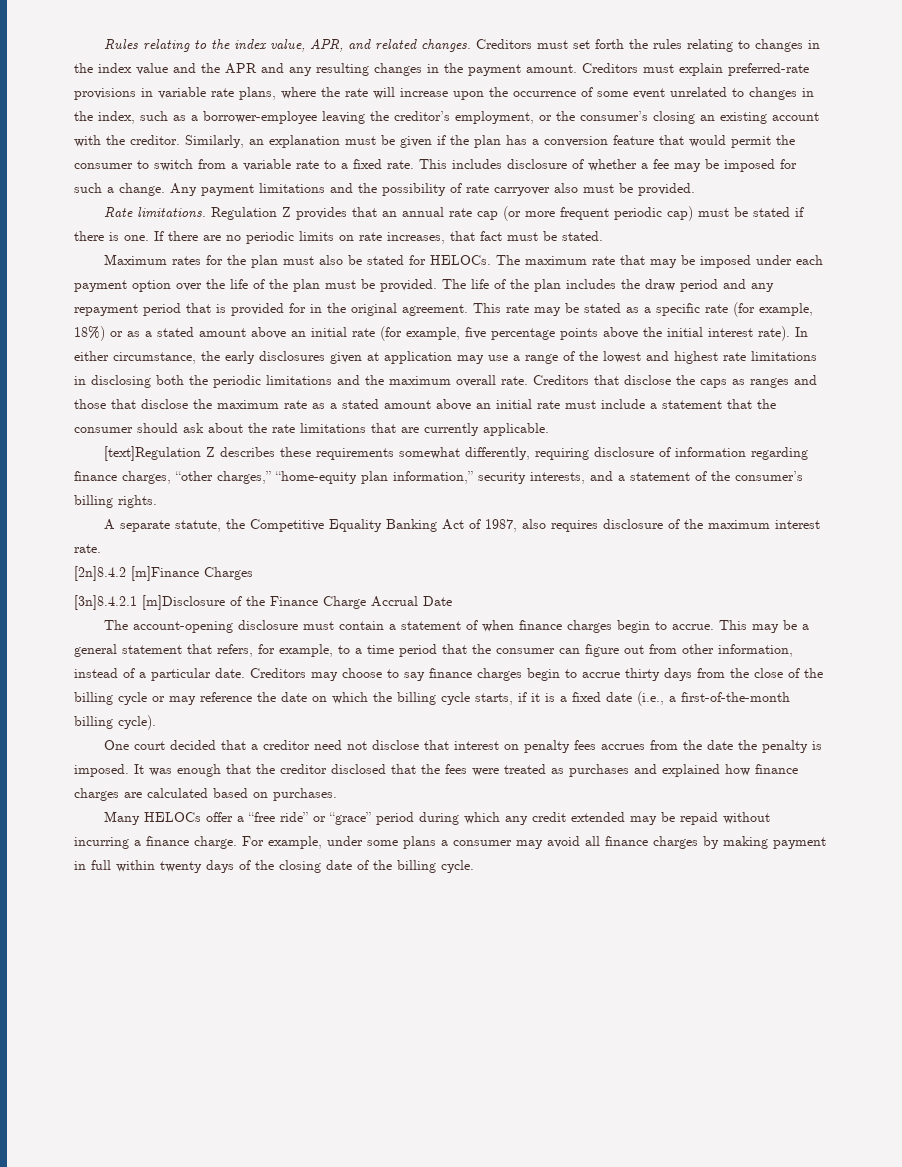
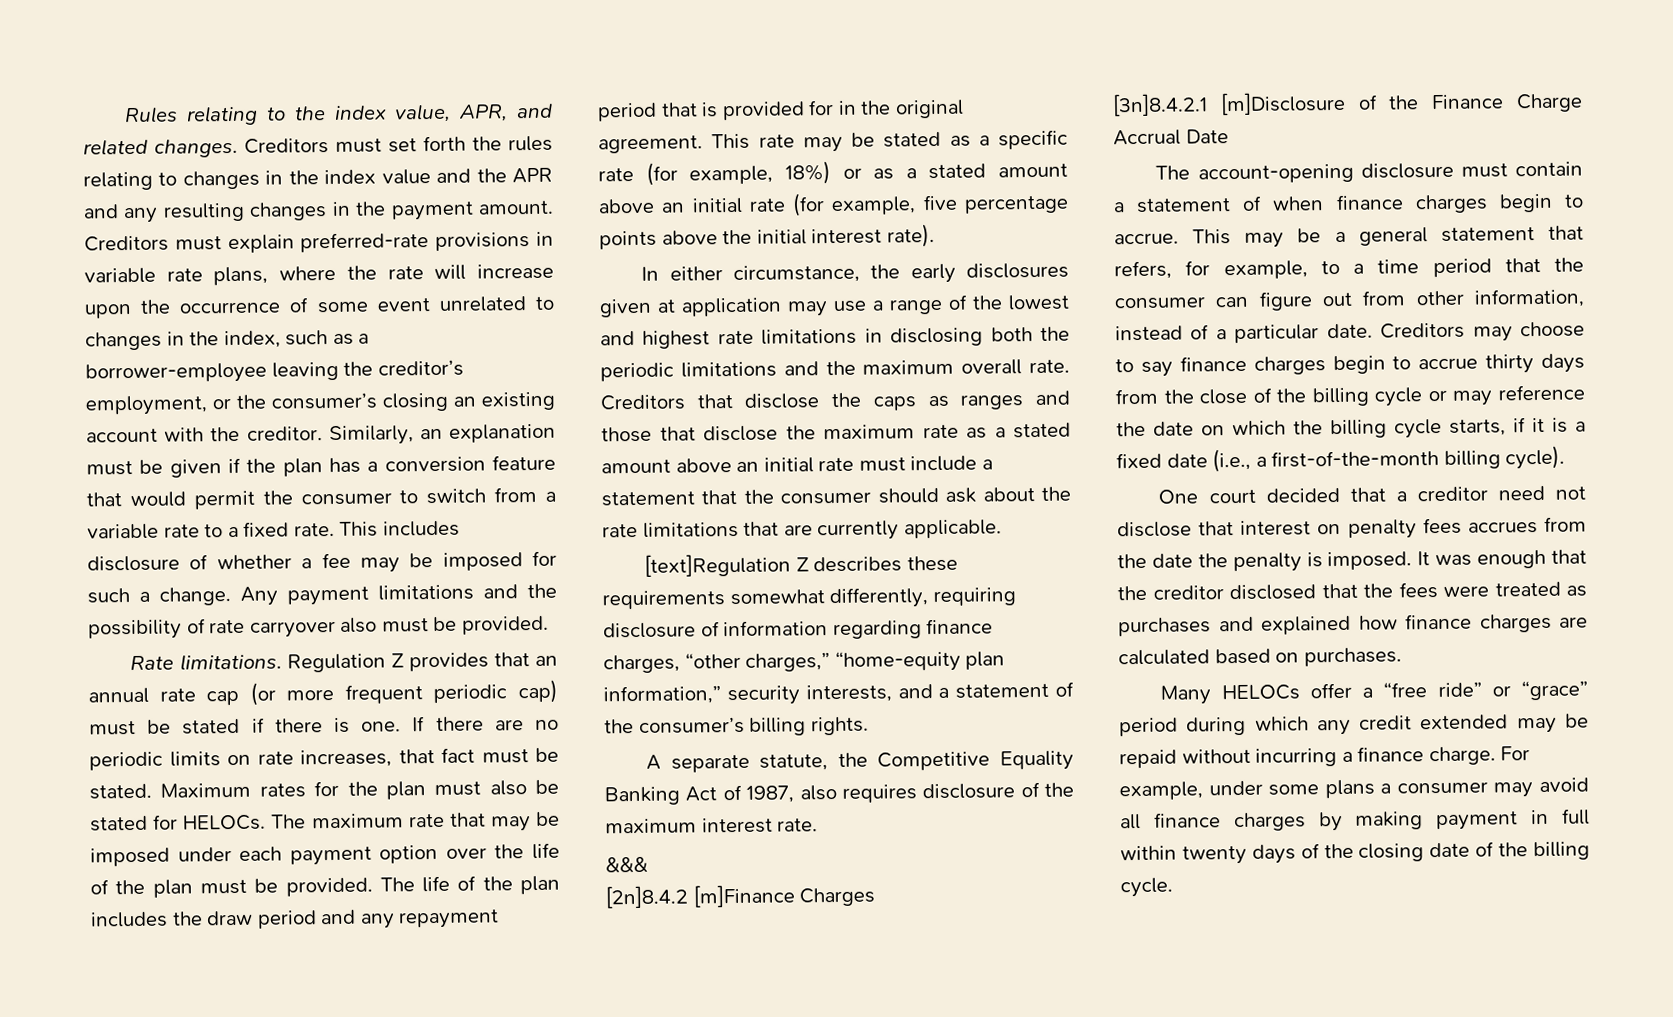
- If there are no periodic limits on rate increases, that fact must be stated.
- Maximum rates for the plan must also be stated for HELOCs.
+ If there are no periodic limits on rate increases, that fact must be stated. Maximum rates for the plan must also be stated for HELOCs.
- This rate may be stated as a specific rate (for example, 18%) or as a stated amount above an initial rate (for example, five percentage points above the initial interest rate). In either circumstance, the early disclosures given at application may use a range of the lowest and highest rate limitations in disclosing both the periodic limitations and the maximum overall rate.
+ This rate may be stated as a specific rate (for example, 18%) or as a stated amount above an initial rate (for example, five percentage points above the initial interest rate).
+ In either circumstance, the early disclosures given at application may use a range of the lowest and highest rate limitations in disclosing both the periodic limitations and the maximum overall rate.
+ &&&

